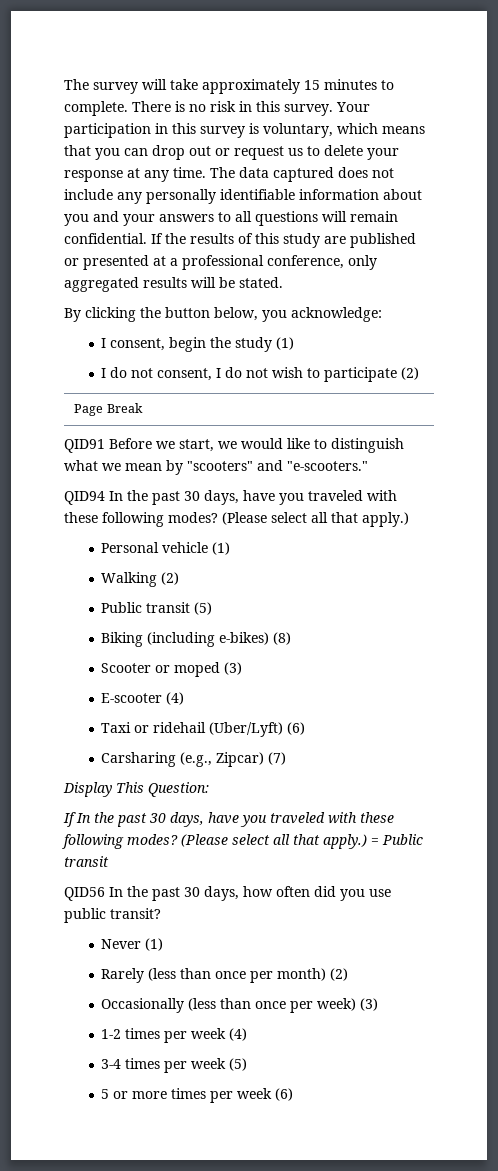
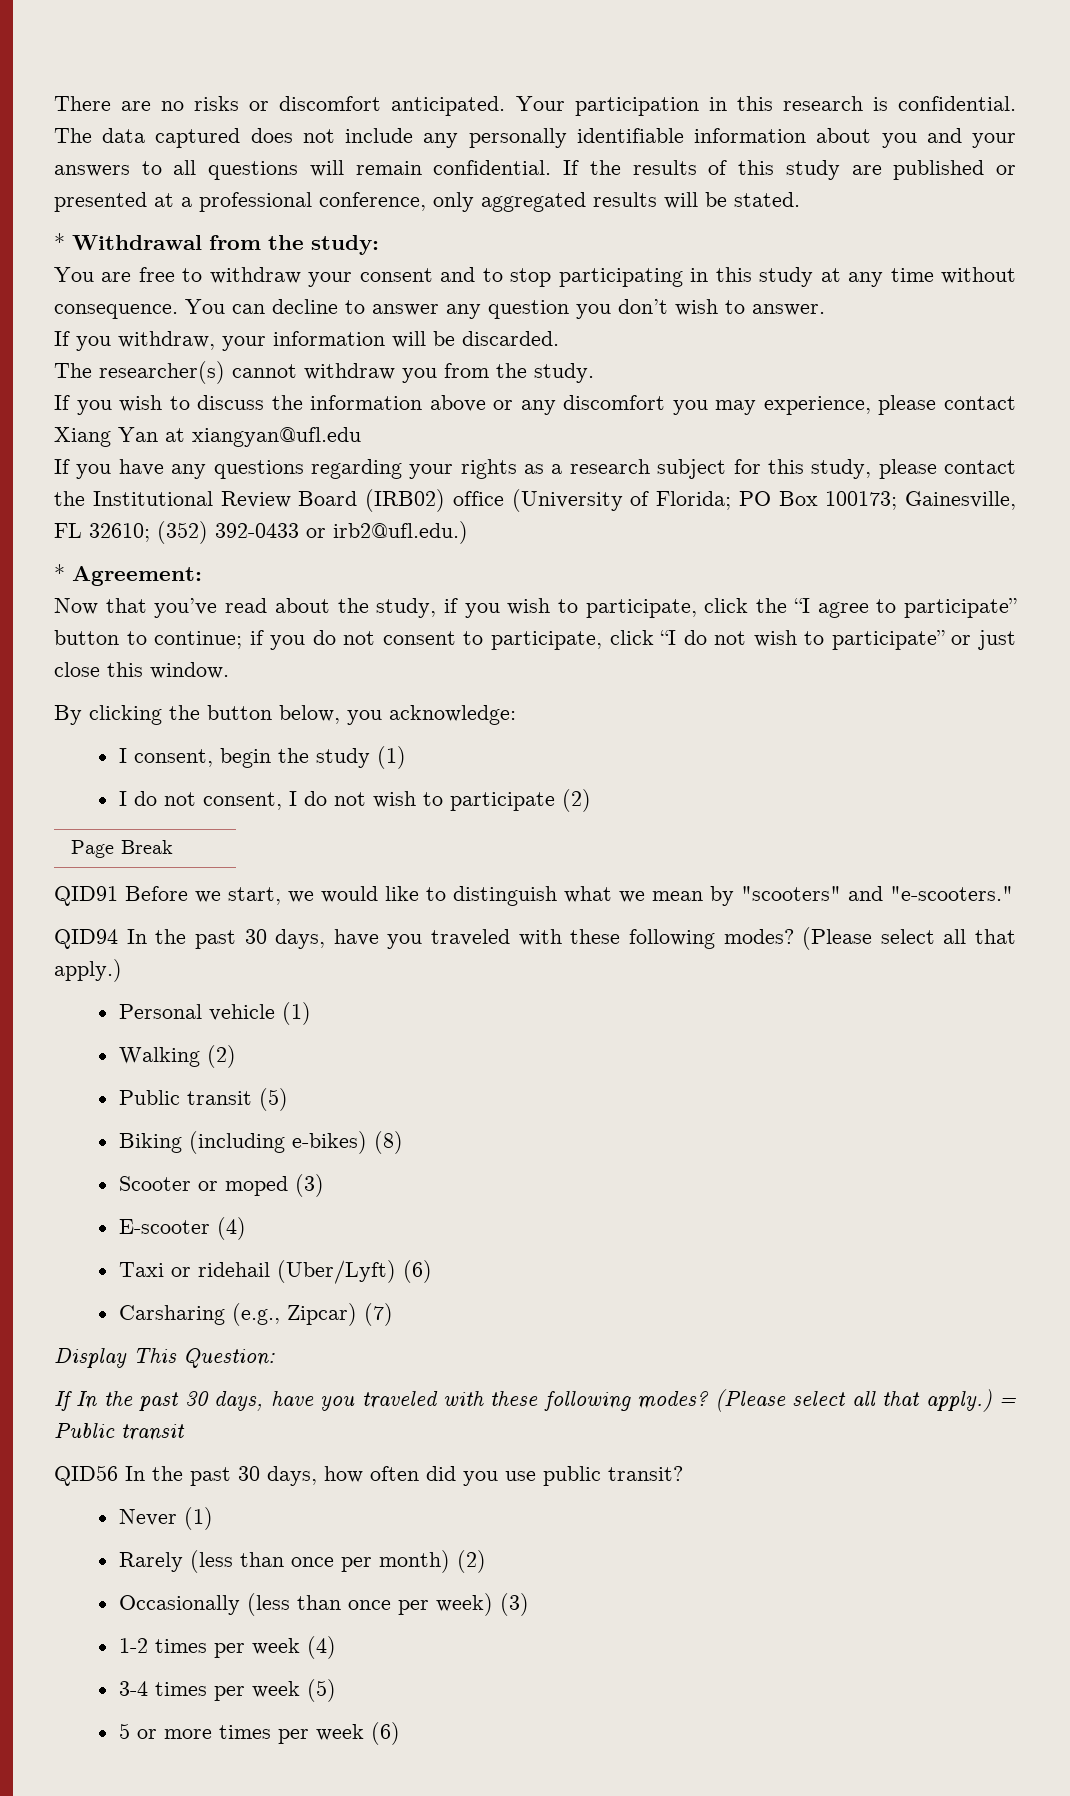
- The survey will take approximately 15 minutes to complete. There is no risk in this survey. Your participation in this survey is voluntary, which means that you can drop out or request us to delete your response at any time.
+ There are no risks or discomfort anticipated. Your participation in this research is confidential.
+ * Withdrawal from the study:
+ You are free to withdraw your consent and to stop participating in this study at any time without consequence. You can decline to answer any question you don’t wish to answer.
+ If you withdraw, your information will be discarded.
+ The researcher(s) cannot withdraw you from the study.
+ If you wish to discuss the information above or any discomfort you may experience, please contact Xiang Yan at xiangyan@ufl.edu
+ If you have any questions regarding your rights as a research subject for this study, please contact the Institutional Review Board (IRB02) office (University of Florida; PO Box 100173; Gainesville, FL 32610; (352) 392-0433 or irb2@ufl.edu.)
+ * Agreement:
+ Now that you’ve read about the study, if you wish to participate, click the “I agree to participate” button to continue; if you do not consent to participate, click “I do not wish to participate” or just close this window.

